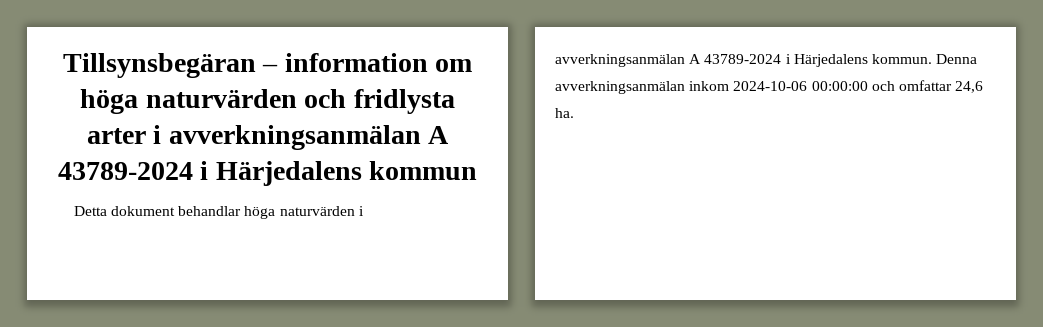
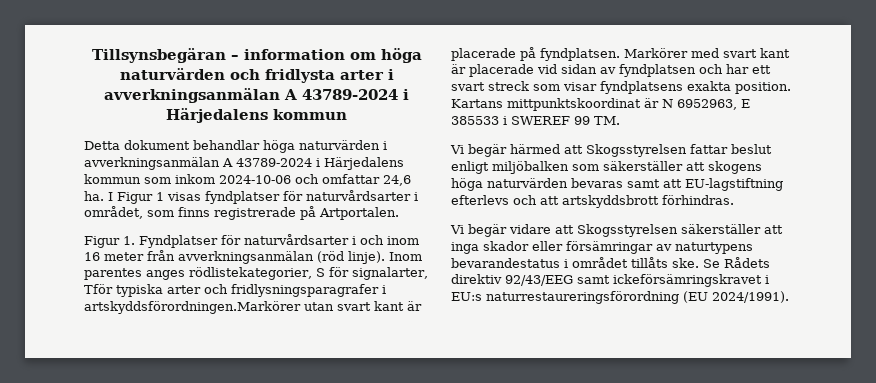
- Detta dokument behandlar höga naturvärden i avverkningsanmälan A 43789-2024 i Härjedalens kommun. Denna avverkningsanmälan inkom 2024-10-06 00:00:00 och omfattar 24,6 ha.
+ Detta dokument behandlar höga naturvärden i avverkningsanmälan A 43789-2024 i Härjedalens kommun som inkom 2024-10-06 och omfattar 24,6 ha.
+ I Figur 1 visas fyndplatser för naturvårdsarter i området, som finns registrerade på Artportalen.
+ Figur 1. Fyndplatser för naturvårdsarter i och inom 16 meter från avverkningsanmälan (röd linje). Inom parentes anges rödlistekategorier, S för signalarter, Tför typiska arter och fridlysningsparagrafer i artskyddsförordningen.Markörer utan svart kant är placerade på fyndplatsen. Markörer med svart kant är placerade vid sidan av fyndplatsen och har ett svart streck som visar fyndplatsens exakta position. Kartans mittpunktskoordinat är N 6952963, E 385533 i SWEREF 99 TM.
+ Vi begär härmed att Skogsstyrelsen fattar beslut enligt miljöbalken som säkerställer att skogens höga naturvärden bevaras samt att EU-lagstiftning efterlevs och att artskyddsbrott förhindras.
+ Vi begär vidare att Skogsstyrelsen säkerställer att inga skador eller försämringar av naturtypens bevarandestatus i området tillåts ske. Se Rådets direktiv 92/43/EEG samt ickeförsämringskravet i EU:s naturrestaureringsförordning (EU 2024/1991).

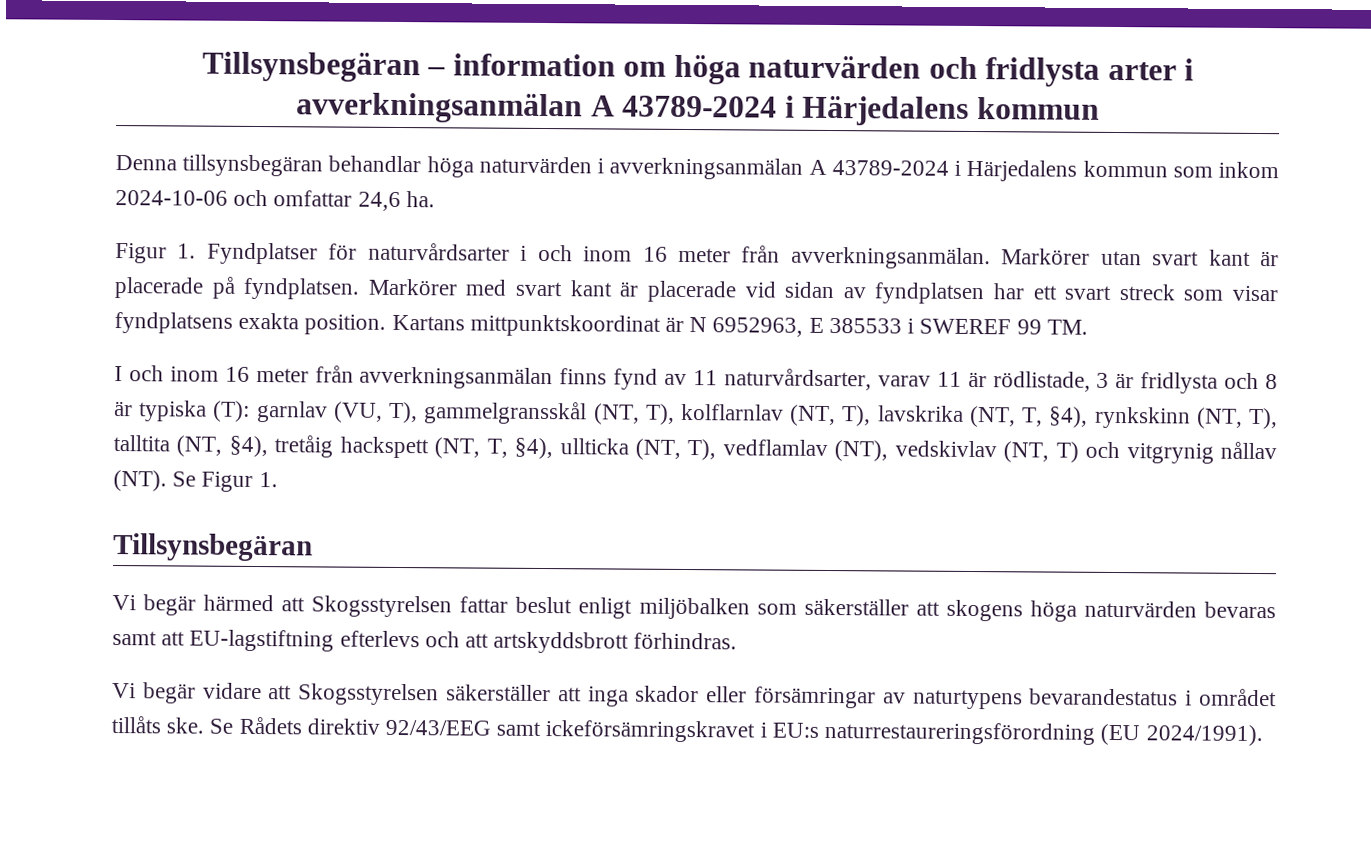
- Detta dokument behandlar höga naturvärden i avverkningsanmälan A 43789-2024 i Härjedalens kommun som inkom 2024-10-06 och omfattar 24,6 ha. I Figur 1 visas fyndplatser för naturvårdsarter i området, som finns registrerade på Artportalen.
+ Denna tillsynsbegäran behandlar höga naturvärden i avverkningsanmälan A 43789-2024 i Härjedalens kommun som inkom 2024-10-06 och omfattar 24,6 ha.
- Figur 1. Fyndplatser för naturvårdsarter i och inom 16 meter från avverkningsanmälan (röd linje). Inom parentes anges rödlistekategorier, S för signalarter, Tför typiska arter och fridlysningsparagrafer i artskyddsförordningen.Markörer utan svart kant är placerade på fyndplatsen.
+ Figur 1. Fyndplatser för naturvårdsarter i och inom 16 meter från avverkningsanmälan. Markörer utan svart kant är placerade på fyndplatsen.
- Markörer med svart kant är placerade vid sidan av fyndplatsen och har ett svart streck som visar fyndplatsens exakta position.
+ Markörer med svart kant är placerade vid sidan av fyndplatsen har ett svart streck som visar fyndplatsens exakta position.
+ I och inom 16 meter från avverkningsanmälan finns fynd av 11 naturvårdsarter, varav 11 är rödlistade, 3 är fridlysta och 8 är typiska (T): garnlav (VU, T), gammelgransskål (NT, T), kolflarnlav (NT, T), lavskrika (NT, T, §4), rynkskinn (NT, T), talltita (NT, §4), tretåig hackspett (NT, T, §4), ullticka (NT, T), vedflamlav (NT), vedskivlav (NT, T) och vitgrynig nållav (NT). Se Figur 1.
+ Tillsynsbegäran

